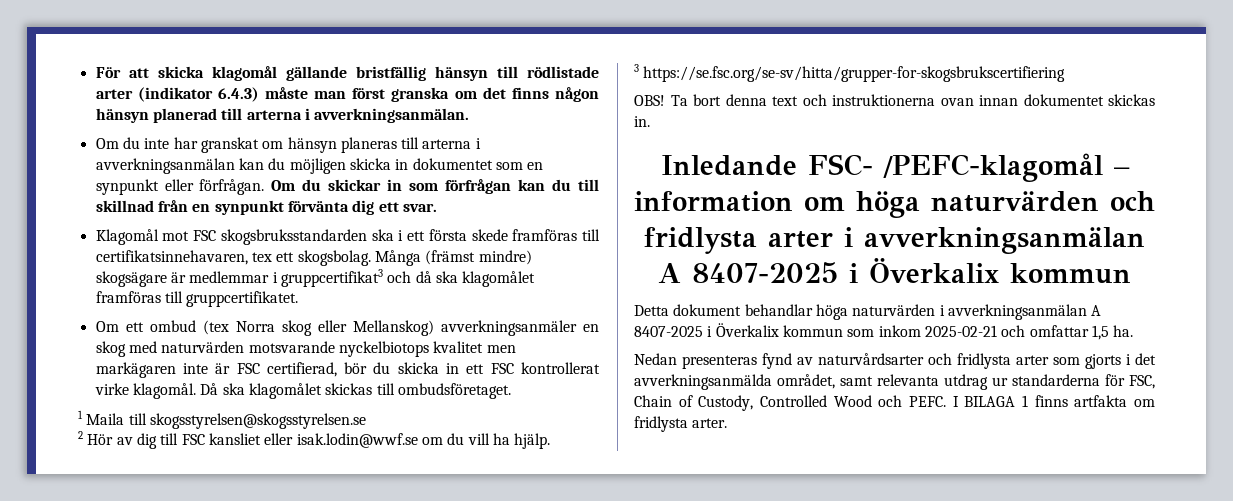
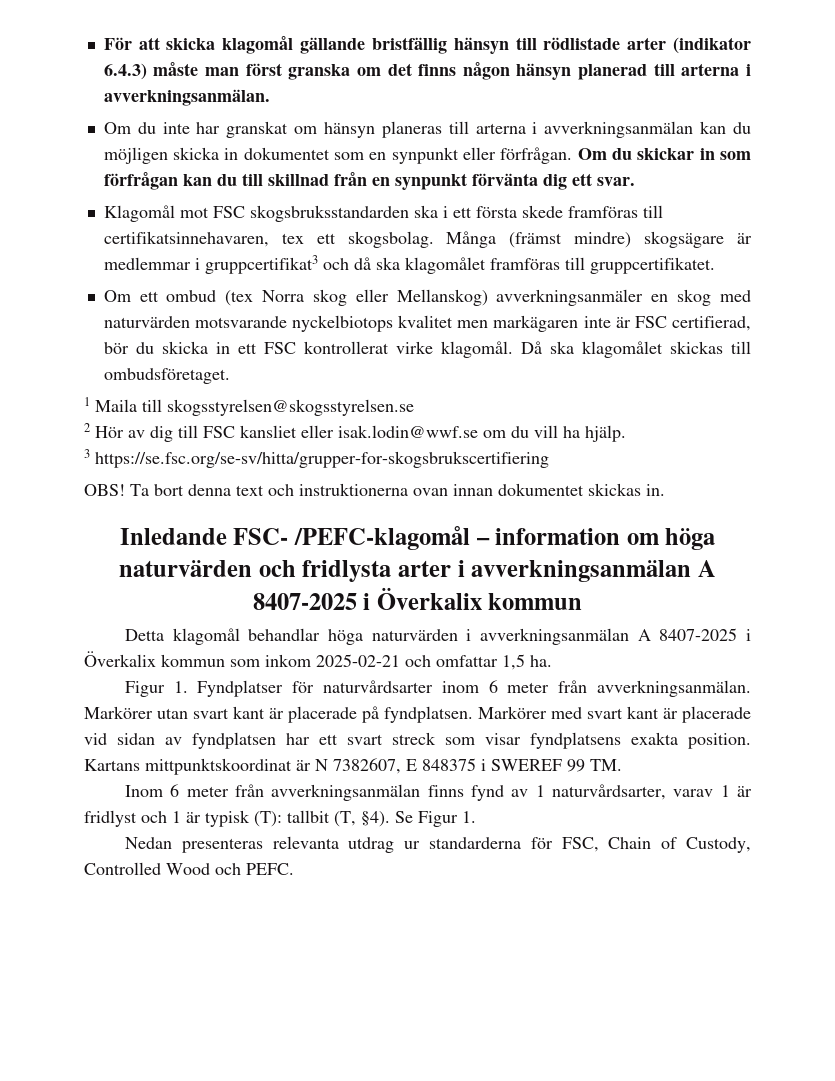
- Detta dokument behandlar höga naturvärden i avverkningsanmälan A 8407-2025 i Överkalix kommun som inkom 2025-02-21 och omfattar 1,5 ha.
+ Detta klagomål behandlar höga naturvärden i avverkningsanmälan A 8407-2025 i Överkalix kommun som inkom 2025-02-21 och omfattar 1,5 ha.
- Nedan presenteras fynd av naturvårdsarter och fridlysta arter som gjorts i det avverkningsanmälda området, samt relevanta utdrag ur standarderna för FSC, Chain of Custody, Controlled Wood och PEFC. I BILAGA 1 finns artfakta om fridlysta arter.
+ Figur 1. Fyndplatser för naturvårdsarter inom 6 meter från avverkningsanmälan. Markörer utan svart kant är placerade på fyndplatsen. Markörer med svart kant är placerade vid sidan av fyndplatsen har ett svart streck som visar fyndplatsens exakta position. Kartans mittpunktskoordinat är N 7382607, E 848375 i SWEREF 99 TM.
+ Inom 6 meter från avverkningsanmälan finns fynd av 1 naturvårdsarter, varav 1 är fridlyst och 1 är typisk (T): tallbit (T, §4). Se Figur 1.
+ Nedan presenteras relevanta utdrag ur standarderna för FSC, Chain of Custody, Controlled Wood och PEFC.

